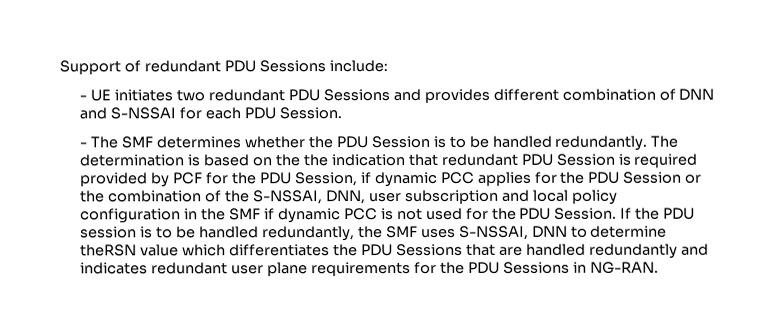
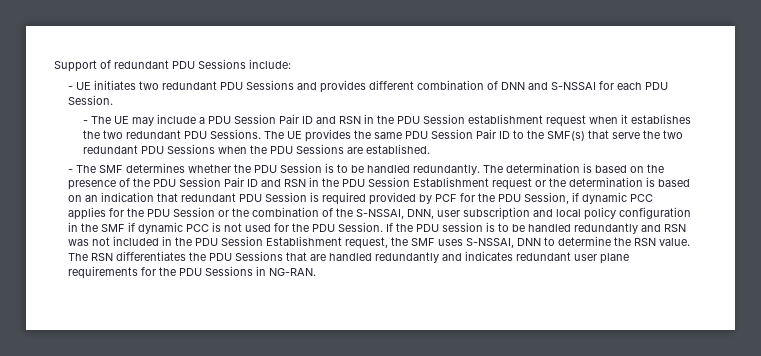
+ - The UE may include a PDU Session Pair ID and RSN in the PDU Session establishment request when it establishes the two redundant PDU Sessions. The UE provides the same PDU Session Pair ID to the SMF(s) that serve the two redundant PDU Sessions when the PDU Sessions are established.
- The determination is based on the the indication that redundant PDU Session is required provided by PCF for the PDU Session, if dynamic PCC applies for the PDU Session or the combination of the S-NSSAI, DNN, user subscription and local policy configuration in the SMF if dynamic PCC is not used for the PDU Session.
+ The determination is based on the presence of the PDU Session Pair ID and RSN in the PDU Session Establishment request or the determination is based on an indication that redundant PDU Session is required provided by PCF for the PDU Session, if dynamic PCC applies for the PDU Session or the combination of the S-NSSAI, DNN, user subscription and local policy configuration in the SMF if dynamic PCC is not used for the PDU Session.
- If the PDU session is to be handled redundantly, the SMF uses S-NSSAI, DNN to determine theRSN value which differentiates the PDU Sessions that are handled redundantly and indicates redundant user plane requirements for the PDU Sessions in NG-RAN.
+ If the PDU session is to be handled redundantly and RSN was not included in the PDU Session Establishment request, the SMF uses S-NSSAI, DNN to determine the RSN value. The RSN differentiates the PDU Sessions that are handled redundantly and indicates redundant user plane requirements for the PDU Sessions in NG-RAN.

